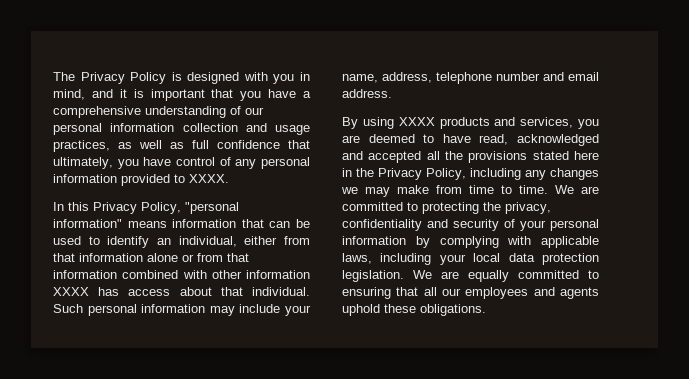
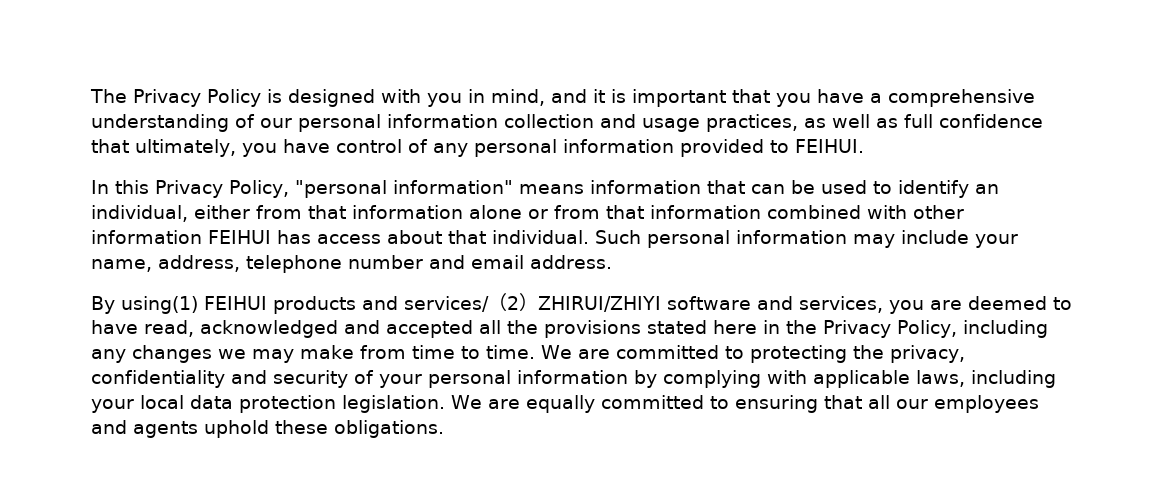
- The Privacy Policy is designed with you in mind, and it is important that you have a comprehensive understanding of our personal information collection and usage practices, as well as full confidence that ultimately, you have control of any personal information provided to XXXX.
+ The Privacy Policy is designed with you in mind, and it is important that you have a comprehensive understanding of our personal information collection and usage practices, as well as full confidence that ultimately, you have control of any personal information provided to FEIHUI.
- In this Privacy Policy, "personal information" means information that can be used to identify an individual, either from that information alone or from that information combined with other information XXXX has access about that individual.
+ In this Privacy Policy, "personal information" means information that can be used to identify an individual, either from that information alone or from that information combined with other information FEIHUI has access about that individual.
- By using XXXX products and services, you are deemed to have read, acknowledged and accepted all the provisions stated here in the Privacy Policy, including any changes we may make from time to time.
+ By using(1) FEIHUI products and services/（2）ZHIRUI/ZHIYI software and services, you are deemed to have read, acknowledged and accepted all the provisions stated here in the Privacy Policy, including any changes we may make from time to time.

